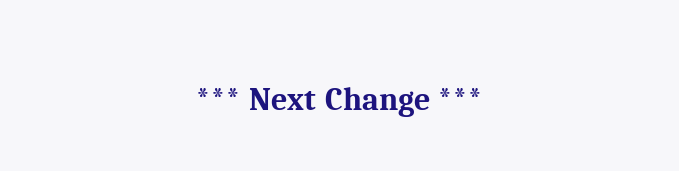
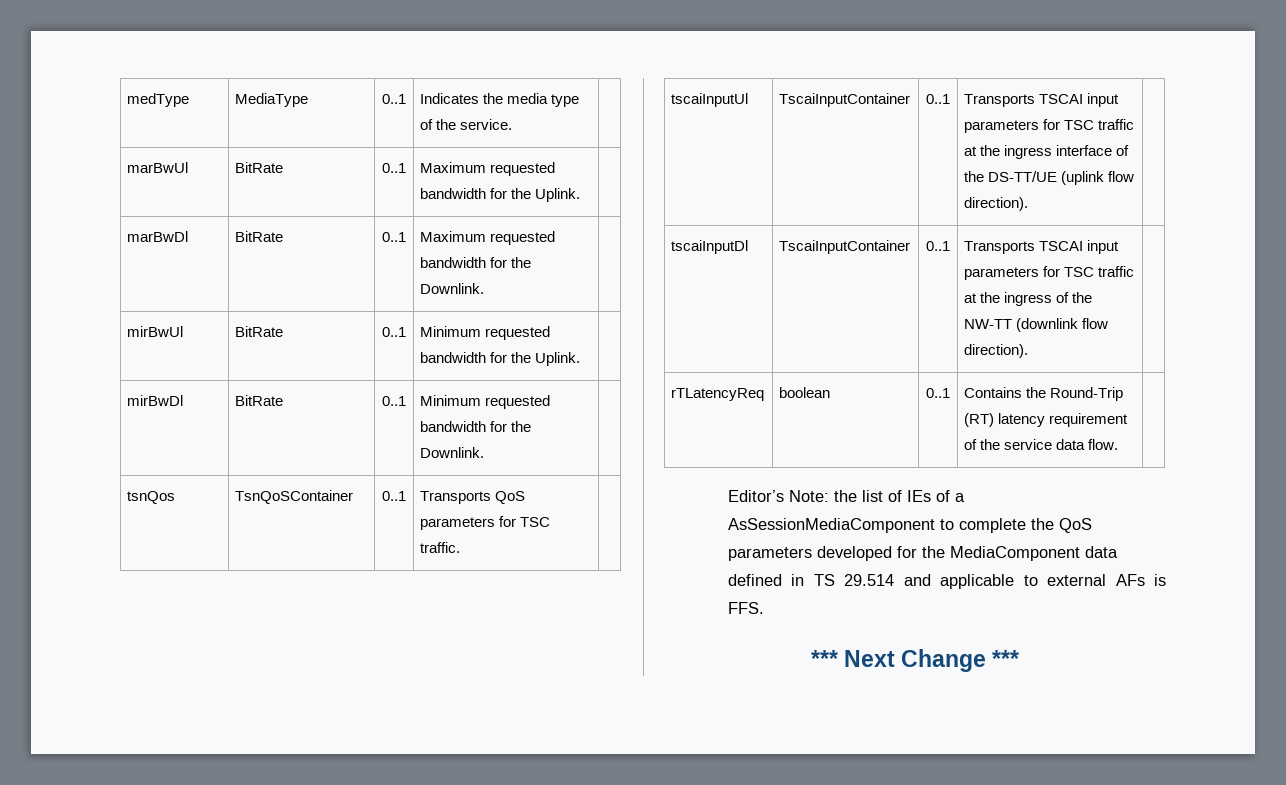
+ medType | MediaType | 0..1 | Indicates the media type of the service. |
+ marBwUl | BitRate | 0..1 | Maximum requested bandwidth for the Uplink. |
+ marBwDl | BitRate | 0..1 | Maximum requested bandwidth for the Downlink. |
+ mirBwUl | BitRate | 0..1 | Minimum requested bandwidth for the Uplink. |
+ mirBwDl | BitRate | 0..1 | Minimum requested bandwidth for the Downlink. |
+ tsnQos | TsnQoSContainer | 0..1 | Transports QoS parameters for TSC traffic. |
+ tscaiInputUl | TscaiInputContainer | 0..1 | Transports TSCAI input parameters for TSC traffic at the ingress interface of the DS-TT/UE (uplink flow direction). |
+ tscaiInputDl | TscaiInputContainer | 0..1 | Transports TSCAI input parameters for TSC traffic at the ingress of the NW-TT (downlink flow direction). |
+ rTLatencyReq | boolean | 0..1 | Contains the Round-Trip (RT) latency requirement of the service data flow. |
+ Editor’s Note: the list of IEs of a AsSessionMediaComponent to complete the QoS parameters developed for the MediaComponent data defined in TS 29.514 and applicable to external AFs is FFS.

